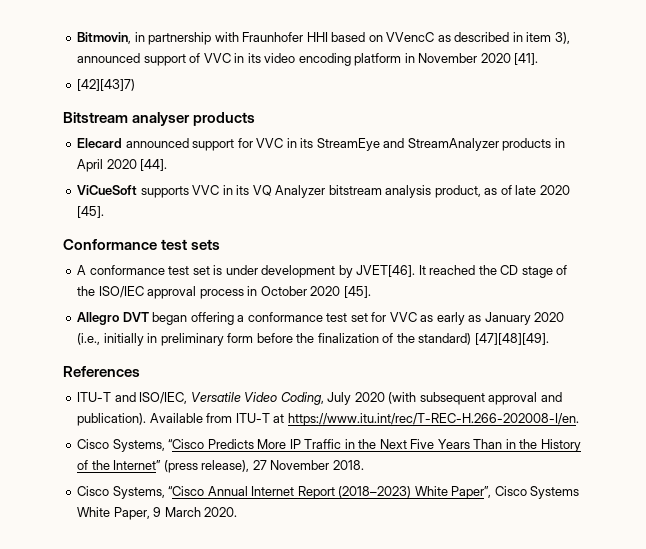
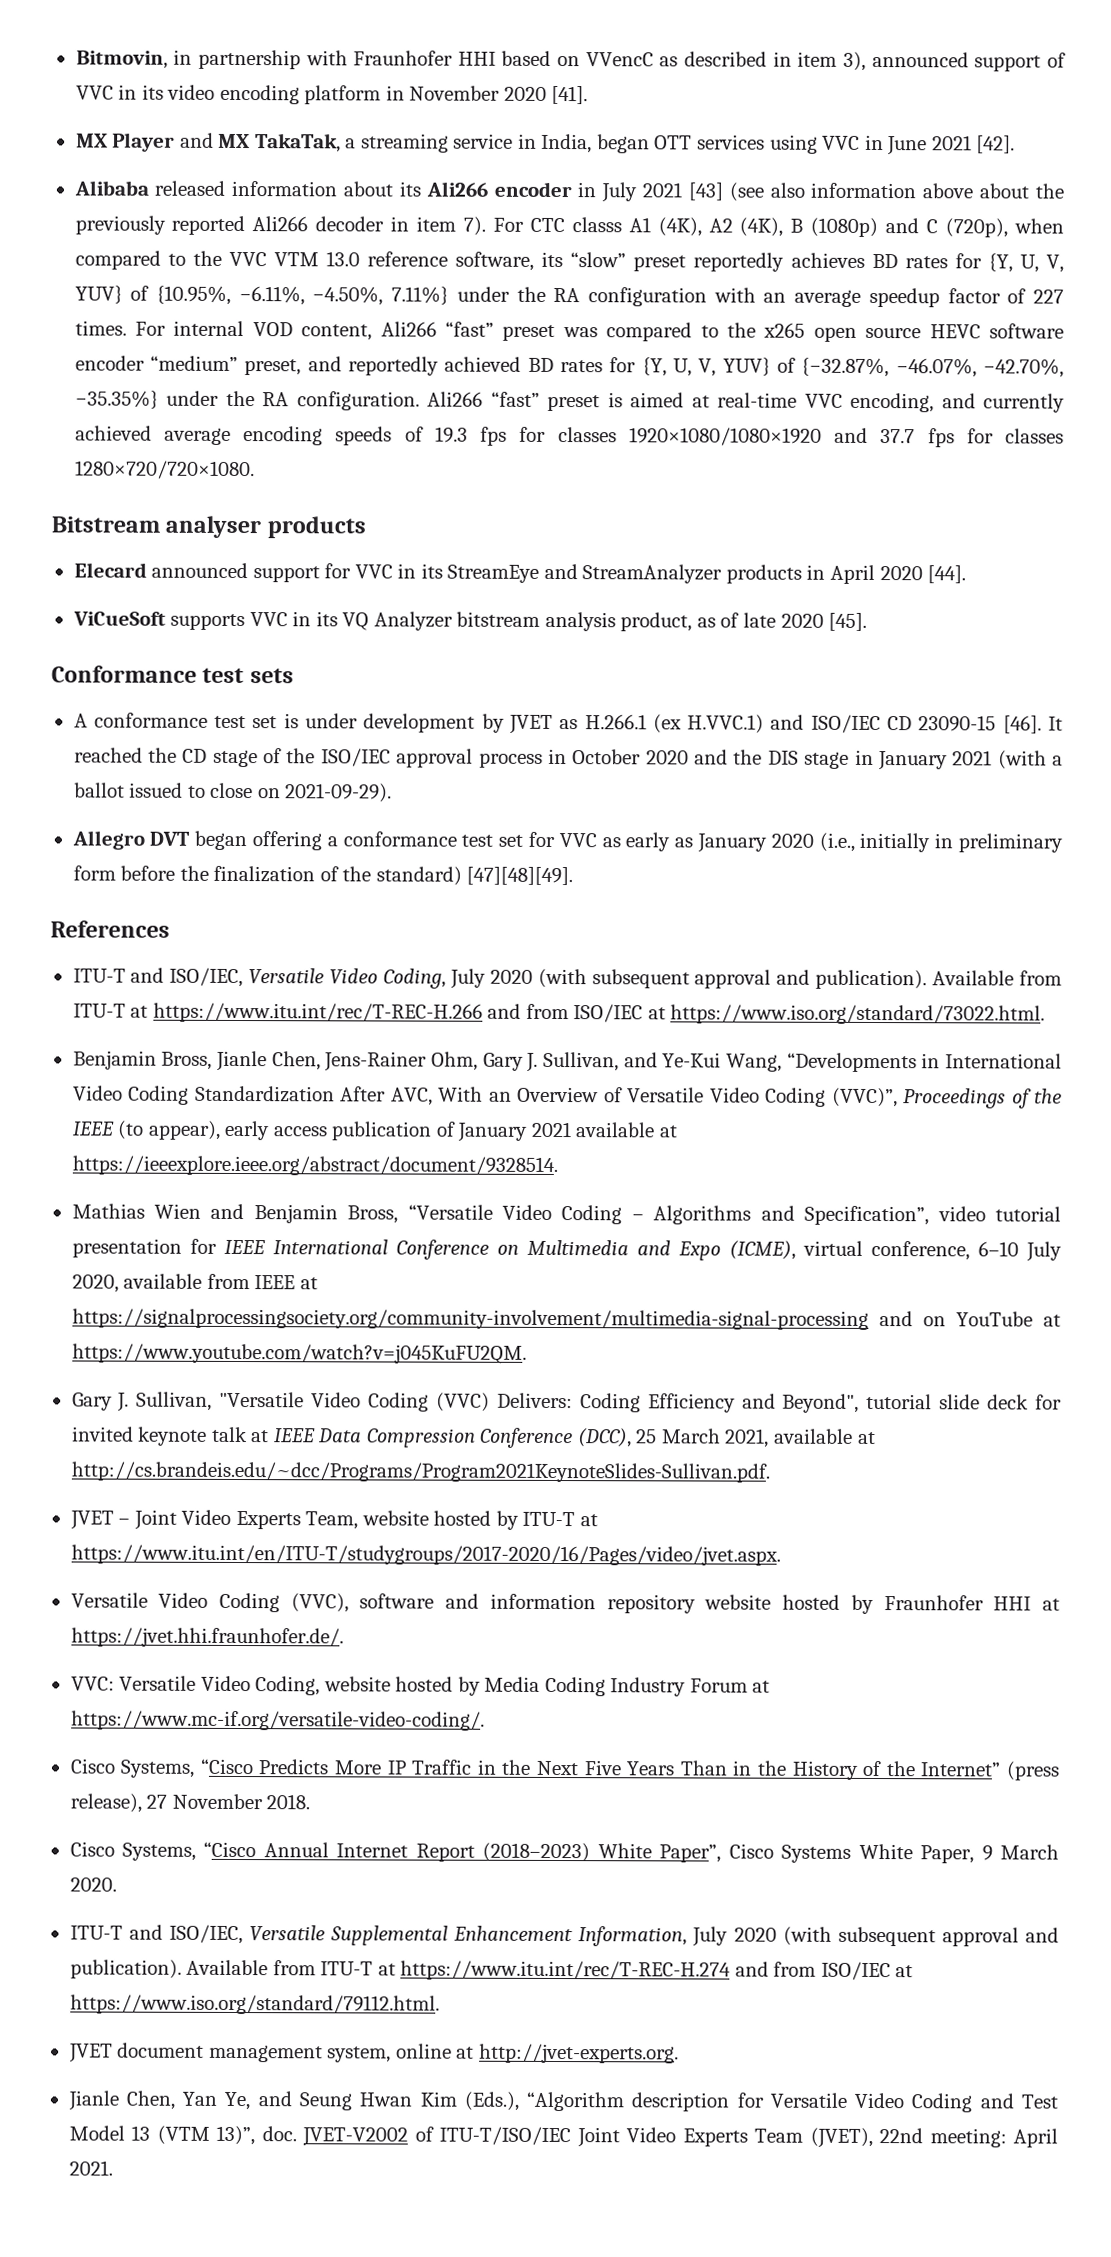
- [42][43]7)
+ MX Player and MX TakaTak, a streaming service in India, began OTT services using VVC in June 2021 [42].
+ Alibaba released information about its Ali266 encoder in July 2021 [43] (see also information above about the previously reported Ali266 decoder in item 7). For CTC classs A1 (4K), A2 (4K), B (1080p) and C (720p), when compared to the VVC VTM 13.0 reference software, its “slow” preset reportedly achieves BD rates for {Y, U, V, YUV} of {10.95%, −6.11%, −4.50%, 7.11%} under the RA configuration with an average speedup factor of 227 times. For internal VOD content, Ali266 “fast” preset was compared to the x265 open source HEVC software encoder “medium” preset, and reportedly achieved BD rates for {Y, U, V, YUV} of {−32.87%, −46.07%, −42.70%, −35.35%} under the RA configuration. Ali266 “fast” preset is aimed at real-time VVC encoding, and currently achieved average encoding speeds of 19.3 fps for classes 1920×1080/1080×1920 and 37.7 fps for classes 1280×720/720×1080.
- A conformance test set is under development by JVET[46].
+ A conformance test set is under development by JVET as H.266.1 (ex H.VVC.1) and ISO/IEC CD 23090-15 [46].
- It reached the CD stage of the ISO/IEC approval process in October 2020 [45].
+ It reached the CD stage of the ISO/IEC approval process in October 2020 and the DIS stage in January 2021 (with a ballot issued to close on 2021-09-29).
- Available from ITU-T at https://www.itu.int/rec/T-REC-H.266-202008-I/en.
+ Available from ITU-T at https://www.itu.int/rec/T-REC-H.266 and from ISO/IEC at https://www.iso.org/standard/73022.html.
+ Benjamin Bross, Jianle Chen, Jens-Rainer Ohm, Gary J. Sullivan, and Ye-Kui Wang, “Developments in International Video Coding Standardization After AVC, With an Overview of Versatile Video Coding (VVC)”, Proceedings of the IEEE (to appear), early access publication of January 2021 available at https://ieeexplore.ieee.org/abstract/document/9328514.
+ Mathias Wien and Benjamin Bross, “Versatile Video Coding – Algorithms and Specification”, video tutorial presentation for IEEE International Conference on Multimedia and Expo (ICME), virtual conference, 6–10 July 2020, available from IEEE at https://signalprocessingsociety.org/community-involvement/multimedia-signal-processing and on YouTube at https://www.youtube.com/watch?v=j045KuFU2QM.
+ Gary J. Sullivan, "Versatile Video Coding (VVC) Delivers: Coding Efficiency and Beyond", tutorial slide deck for invited keynote talk at IEEE Data Compression Conference (DCC), 25 March 2021, available at http://cs.brandeis.edu/~dcc/Programs/Program2021KeynoteSlides-Sullivan.pdf.
+ JVET – Joint Video Experts Team, website hosted by ITU-T at https://www.itu.int/en/ITU-T/studygroups/2017-2020/16/Pages/video/jvet.aspx.
+ Versatile Video Coding (VVC), software and information repository website hosted by Fraunhofer HHI at https://jvet.hhi.fraunhofer.de/.
+ VVC: Versatile Video Coding, website hosted by Media Coding Industry Forum at https://www.mc-if.org/versatile-video-coding/.
+ ITU-T and ISO/IEC, Versatile Supplemental Enhancement Information, July 2020 (with subsequent approval and publication). Available from ITU-T at https://www.itu.int/rec/T-REC-H.274 and from ISO/IEC at https://www.iso.org/standard/79112.html.
+ JVET document management system, online at http://jvet-experts.org.
+ Jianle Chen, Yan Ye, and Seung Hwan Kim (Eds.), “Algorithm description for Versatile Video Coding and Test Model 13 (VTM 13)”, doc. JVET-V2002 of ITU-T/ISO/IEC Joint Video Experts Team (JVET), 22nd meeting: April 2021.

